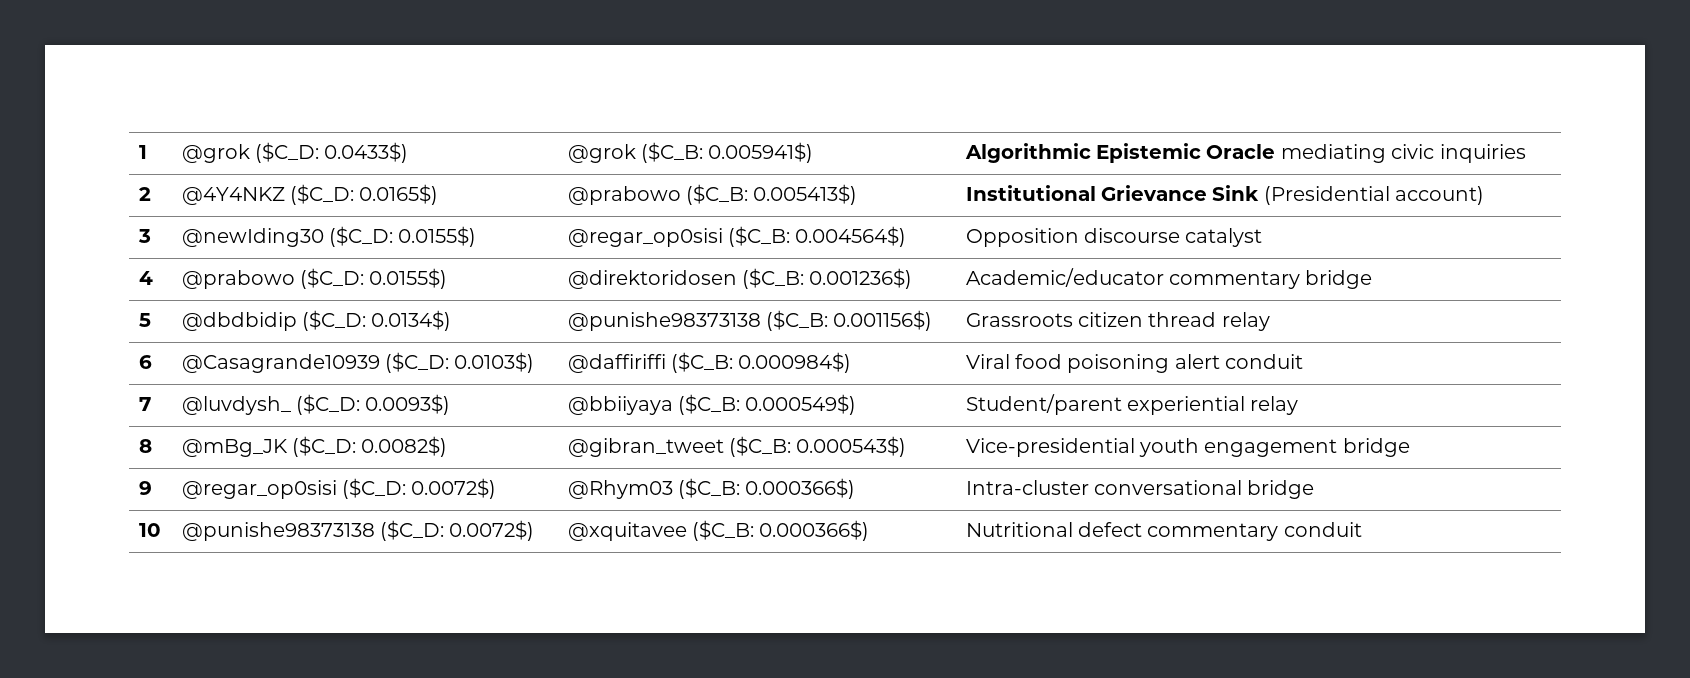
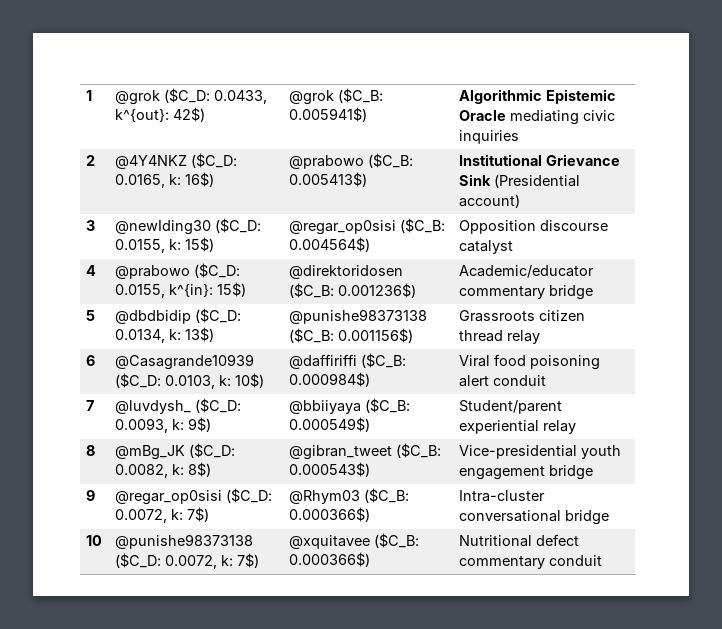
- 1 | @grok ($C_D: 0.0433$) | @grok ($C_B: 0.005941$) | Algorithmic Epistemic Oracle mediating civic inquiries
+ 1 | @grok ($C_D: 0.0433, k^{out}: 42$) | @grok ($C_B: 0.005941$) | Algorithmic Epistemic Oracle mediating civic inquiries
- 2 | @4Y4NKZ ($C_D: 0.0165$) | @prabowo ($C_B: 0.005413$) | Institutional Grievance Sink (Presidential account)
+ 2 | @4Y4NKZ ($C_D: 0.0165, k: 16$) | @prabowo ($C_B: 0.005413$) | Institutional Grievance Sink (Presidential account)
- 3 | @newIding30 ($C_D: 0.0155$) | @regar_op0sisi ($C_B: 0.004564$) | Opposition discourse catalyst
+ 3 | @newIding30 ($C_D: 0.0155, k: 15$) | @regar_op0sisi ($C_B: 0.004564$) | Opposition discourse catalyst
- 4 | @prabowo ($C_D: 0.0155$) | @direktoridosen ($C_B: 0.001236$) | Academic/educator commentary bridge
+ 4 | @prabowo ($C_D: 0.0155, k^{in}: 15$) | @direktoridosen ($C_B: 0.001236$) | Academic/educator commentary bridge
- 5 | @dbdbidip ($C_D: 0.0134$) | @punishe98373138 ($C_B: 0.001156$) | Grassroots citizen thread relay
+ 5 | @dbdbidip ($C_D: 0.0134, k: 13$) | @punishe98373138 ($C_B: 0.001156$) | Grassroots citizen thread relay
- 6 | @Casagrande10939 ($C_D: 0.0103$) | @daffiriffi ($C_B: 0.000984$) | Viral food poisoning alert conduit
+ 6 | @Casagrande10939 ($C_D: 0.0103, k: 10$) | @daffiriffi ($C_B: 0.000984$) | Viral food poisoning alert conduit
- 7 | @luvdysh_ ($C_D: 0.0093$) | @bbiiyaya ($C_B: 0.000549$) | Student/parent experiential relay
+ 7 | @luvdysh_ ($C_D: 0.0093, k: 9$) | @bbiiyaya ($C_B: 0.000549$) | Student/parent experiential relay
- 8 | @mBg_JK ($C_D: 0.0082$) | @gibran_tweet ($C_B: 0.000543$) | Vice-presidential youth engagement bridge
+ 8 | @mBg_JK ($C_D: 0.0082, k: 8$) | @gibran_tweet ($C_B: 0.000543$) | Vice-presidential youth engagement bridge
- 9 | @regar_op0sisi ($C_D: 0.0072$) | @Rhym03 ($C_B: 0.000366$) | Intra-cluster conversational bridge
+ 9 | @regar_op0sisi ($C_D: 0.0072, k: 7$) | @Rhym03 ($C_B: 0.000366$) | Intra-cluster conversational bridge
- 10 | @punishe98373138 ($C_D: 0.0072$) | @xquitavee ($C_B: 0.000366$) | Nutritional defect commentary conduit
+ 10 | @punishe98373138 ($C_D: 0.0072, k: 7$) | @xquitavee ($C_B: 0.000366$) | Nutritional defect commentary conduit

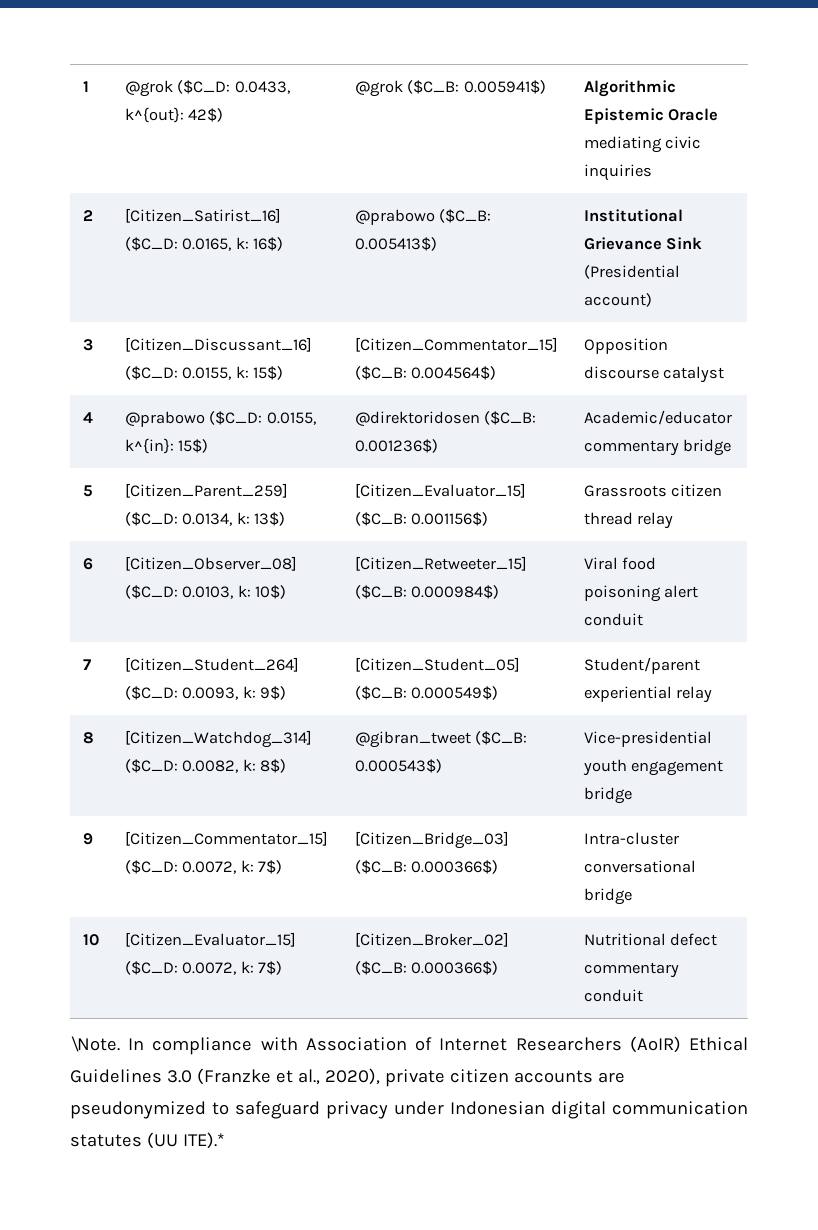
- 2 | @4Y4NKZ ($C_D: 0.0165, k: 16$) | @prabowo ($C_B: 0.005413$) | Institutional Grievance Sink (Presidential account)
+ 2 | [Citizen_Satirist_16] ($C_D: 0.0165, k: 16$) | @prabowo ($C_B: 0.005413$) | Institutional Grievance Sink (Presidential account)
- 3 | @newIding30 ($C_D: 0.0155, k: 15$) | @regar_op0sisi ($C_B: 0.004564$) | Opposition discourse catalyst
+ 3 | [Citizen_Discussant_16] ($C_D: 0.0155, k: 15$) | [Citizen_Commentator_15] ($C_B: 0.004564$) | Opposition discourse catalyst
- 5 | @dbdbidip ($C_D: 0.0134, k: 13$) | @punishe98373138 ($C_B: 0.001156$) | Grassroots citizen thread relay
+ 5 | [Citizen_Parent_259] ($C_D: 0.0134, k: 13$) | [Citizen_Evaluator_15] ($C_B: 0.001156$) | Grassroots citizen thread relay
- 6 | @Casagrande10939 ($C_D: 0.0103, k: 10$) | @daffiriffi ($C_B: 0.000984$) | Viral food poisoning alert conduit
+ 6 | [Citizen_Observer_08] ($C_D: 0.0103, k: 10$) | [Citizen_Retweeter_15] ($C_B: 0.000984$) | Viral food poisoning alert conduit
- 7 | @luvdysh_ ($C_D: 0.0093, k: 9$) | @bbiiyaya ($C_B: 0.000549$) | Student/parent experiential relay
+ 7 | [Citizen_Student_264] ($C_D: 0.0093, k: 9$) | [Citizen_Student_05] ($C_B: 0.000549$) | Student/parent experiential relay
- 8 | @mBg_JK ($C_D: 0.0082, k: 8$) | @gibran_tweet ($C_B: 0.000543$) | Vice-presidential youth engagement bridge
+ 8 | [Citizen_Watchdog_314] ($C_D: 0.0082, k: 8$) | @gibran_tweet ($C_B: 0.000543$) | Vice-presidential youth engagement bridge
- 9 | @regar_op0sisi ($C_D: 0.0072, k: 7$) | @Rhym03 ($C_B: 0.000366$) | Intra-cluster conversational bridge
+ 9 | [Citizen_Commentator_15] ($C_D: 0.0072, k: 7$) | [Citizen_Bridge_03] ($C_B: 0.000366$) | Intra-cluster conversational bridge
- 10 | @punishe98373138 ($C_D: 0.0072, k: 7$) | @xquitavee ($C_B: 0.000366$) | Nutritional defect commentary conduit
+ 10 | [Citizen_Evaluator_15] ($C_D: 0.0072, k: 7$) | [Citizen_Broker_02] ($C_B: 0.000366$) | Nutritional defect commentary conduit
+ \Note. In compliance with Association of Internet Researchers (AoIR) Ethical Guidelines 3.0 (Franzke et al., 2020), private citizen accounts are pseudonymized to safeguard privacy under Indonesian digital communication statutes (UU ITE).*

